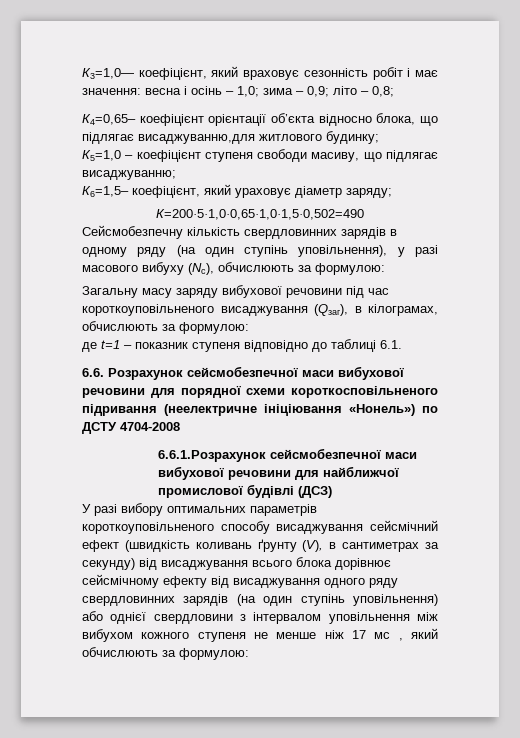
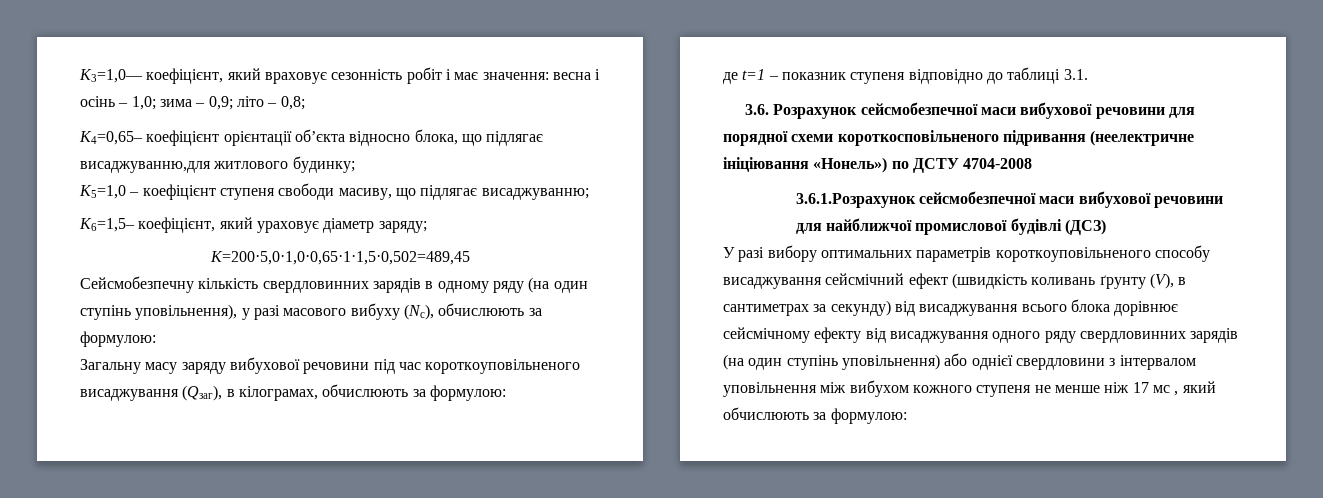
- К=200·5·1,0·0,65·1,0·1,5·0,502=490
+ К=200·5,0·1,0·0,65·1·1,5·0,502=489,45
- де t=1 – показник ступеня відповідно до таблиці 6.1.
- 6.6. Розрахунок сейсмобезпечної маси вибухової речовини для порядної схеми короткосповільненого підривання (неелектричне ініціювання «Нонель») по ДСТУ 4704-2008
+ де t=1 – показник ступеня відповідно до таблиці 3.1.
+ 3.6. Розрахунок сейсмобезпечної маси вибухової речовини для порядної схеми короткосповільненого підривання (неелектричне ініціювання «Нонель») по ДСТУ 4704-2008
- 6.6.1.Розрахунок сейсмобезпечної маси вибухової речовини для найближчої промислової будівлі (ДСЗ)
+ 3.6.1.Розрахунок сейсмобезпечної маси вибухової речовини для найближчої промислової будівлі (ДСЗ)

